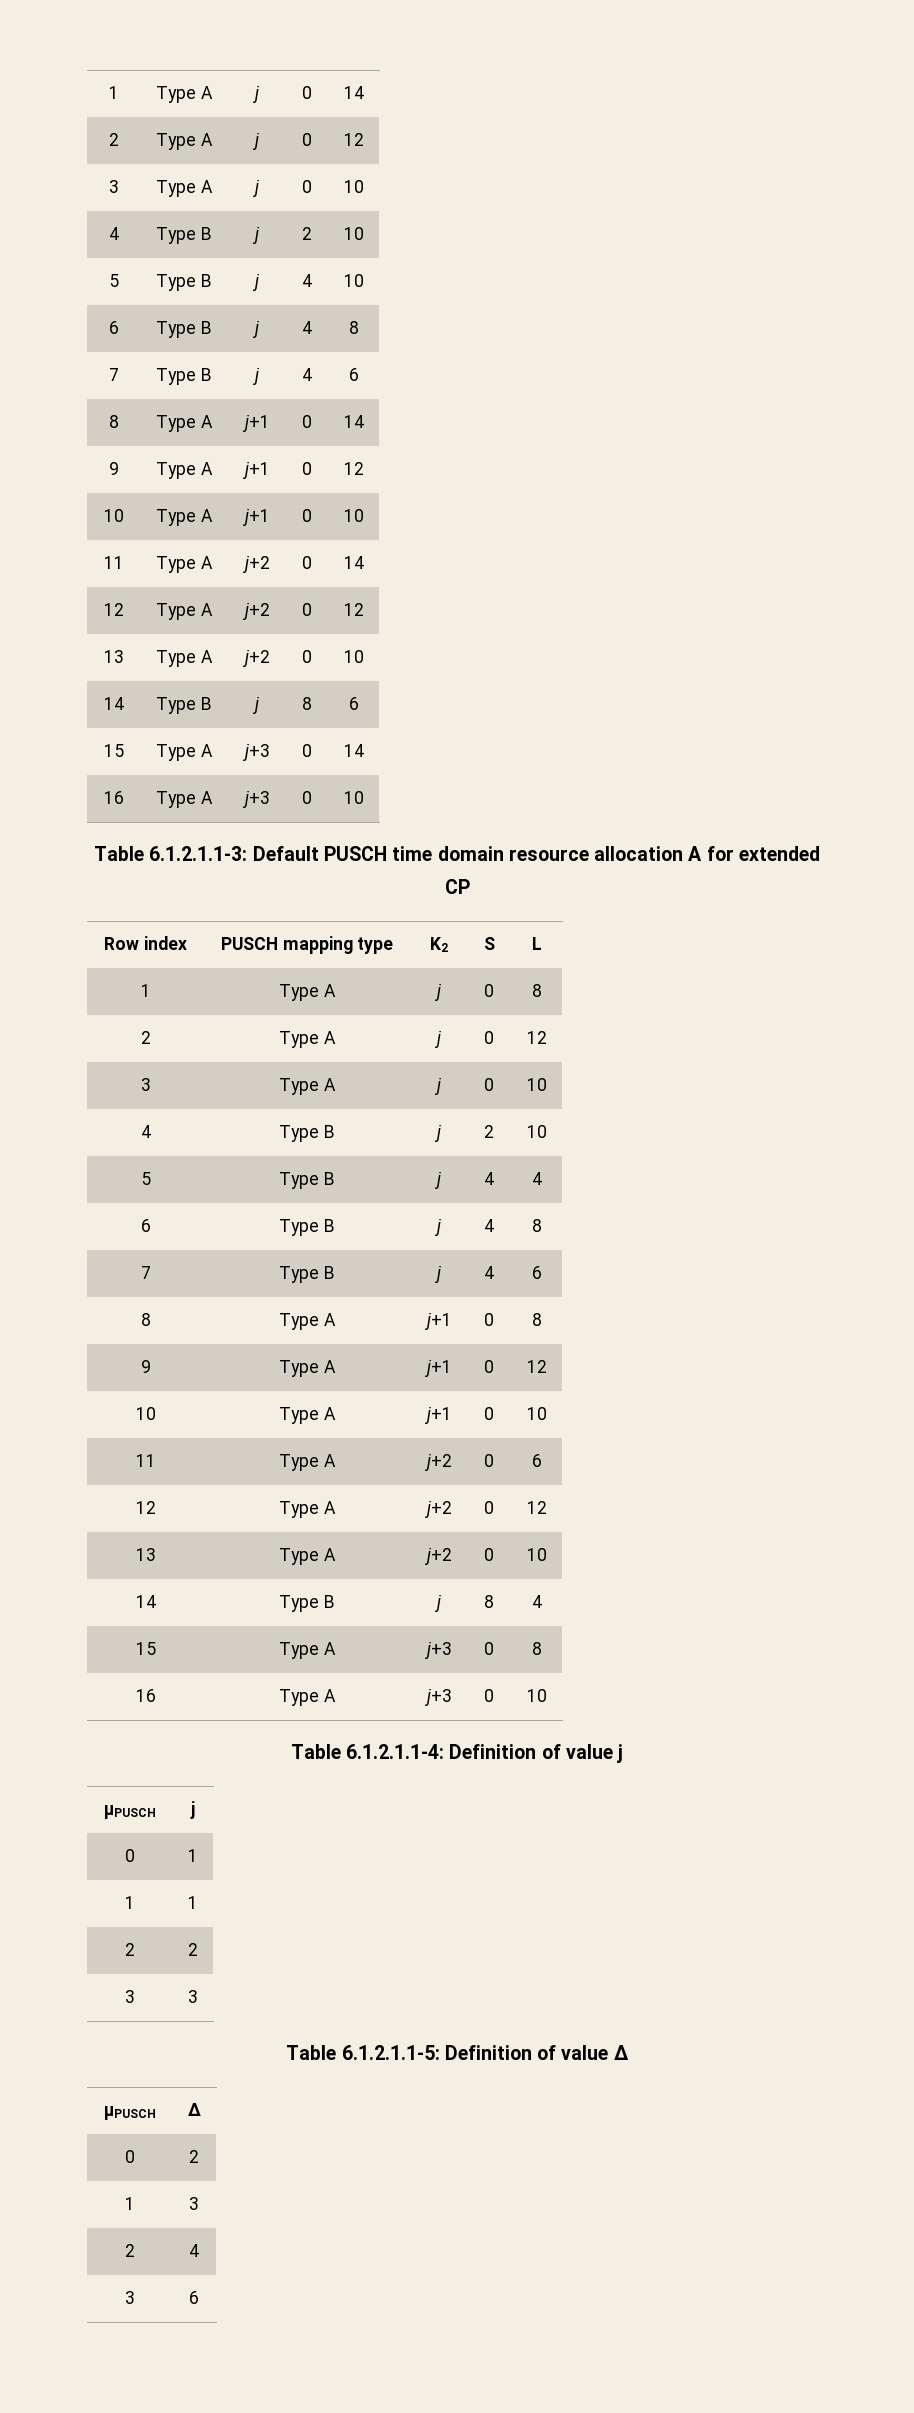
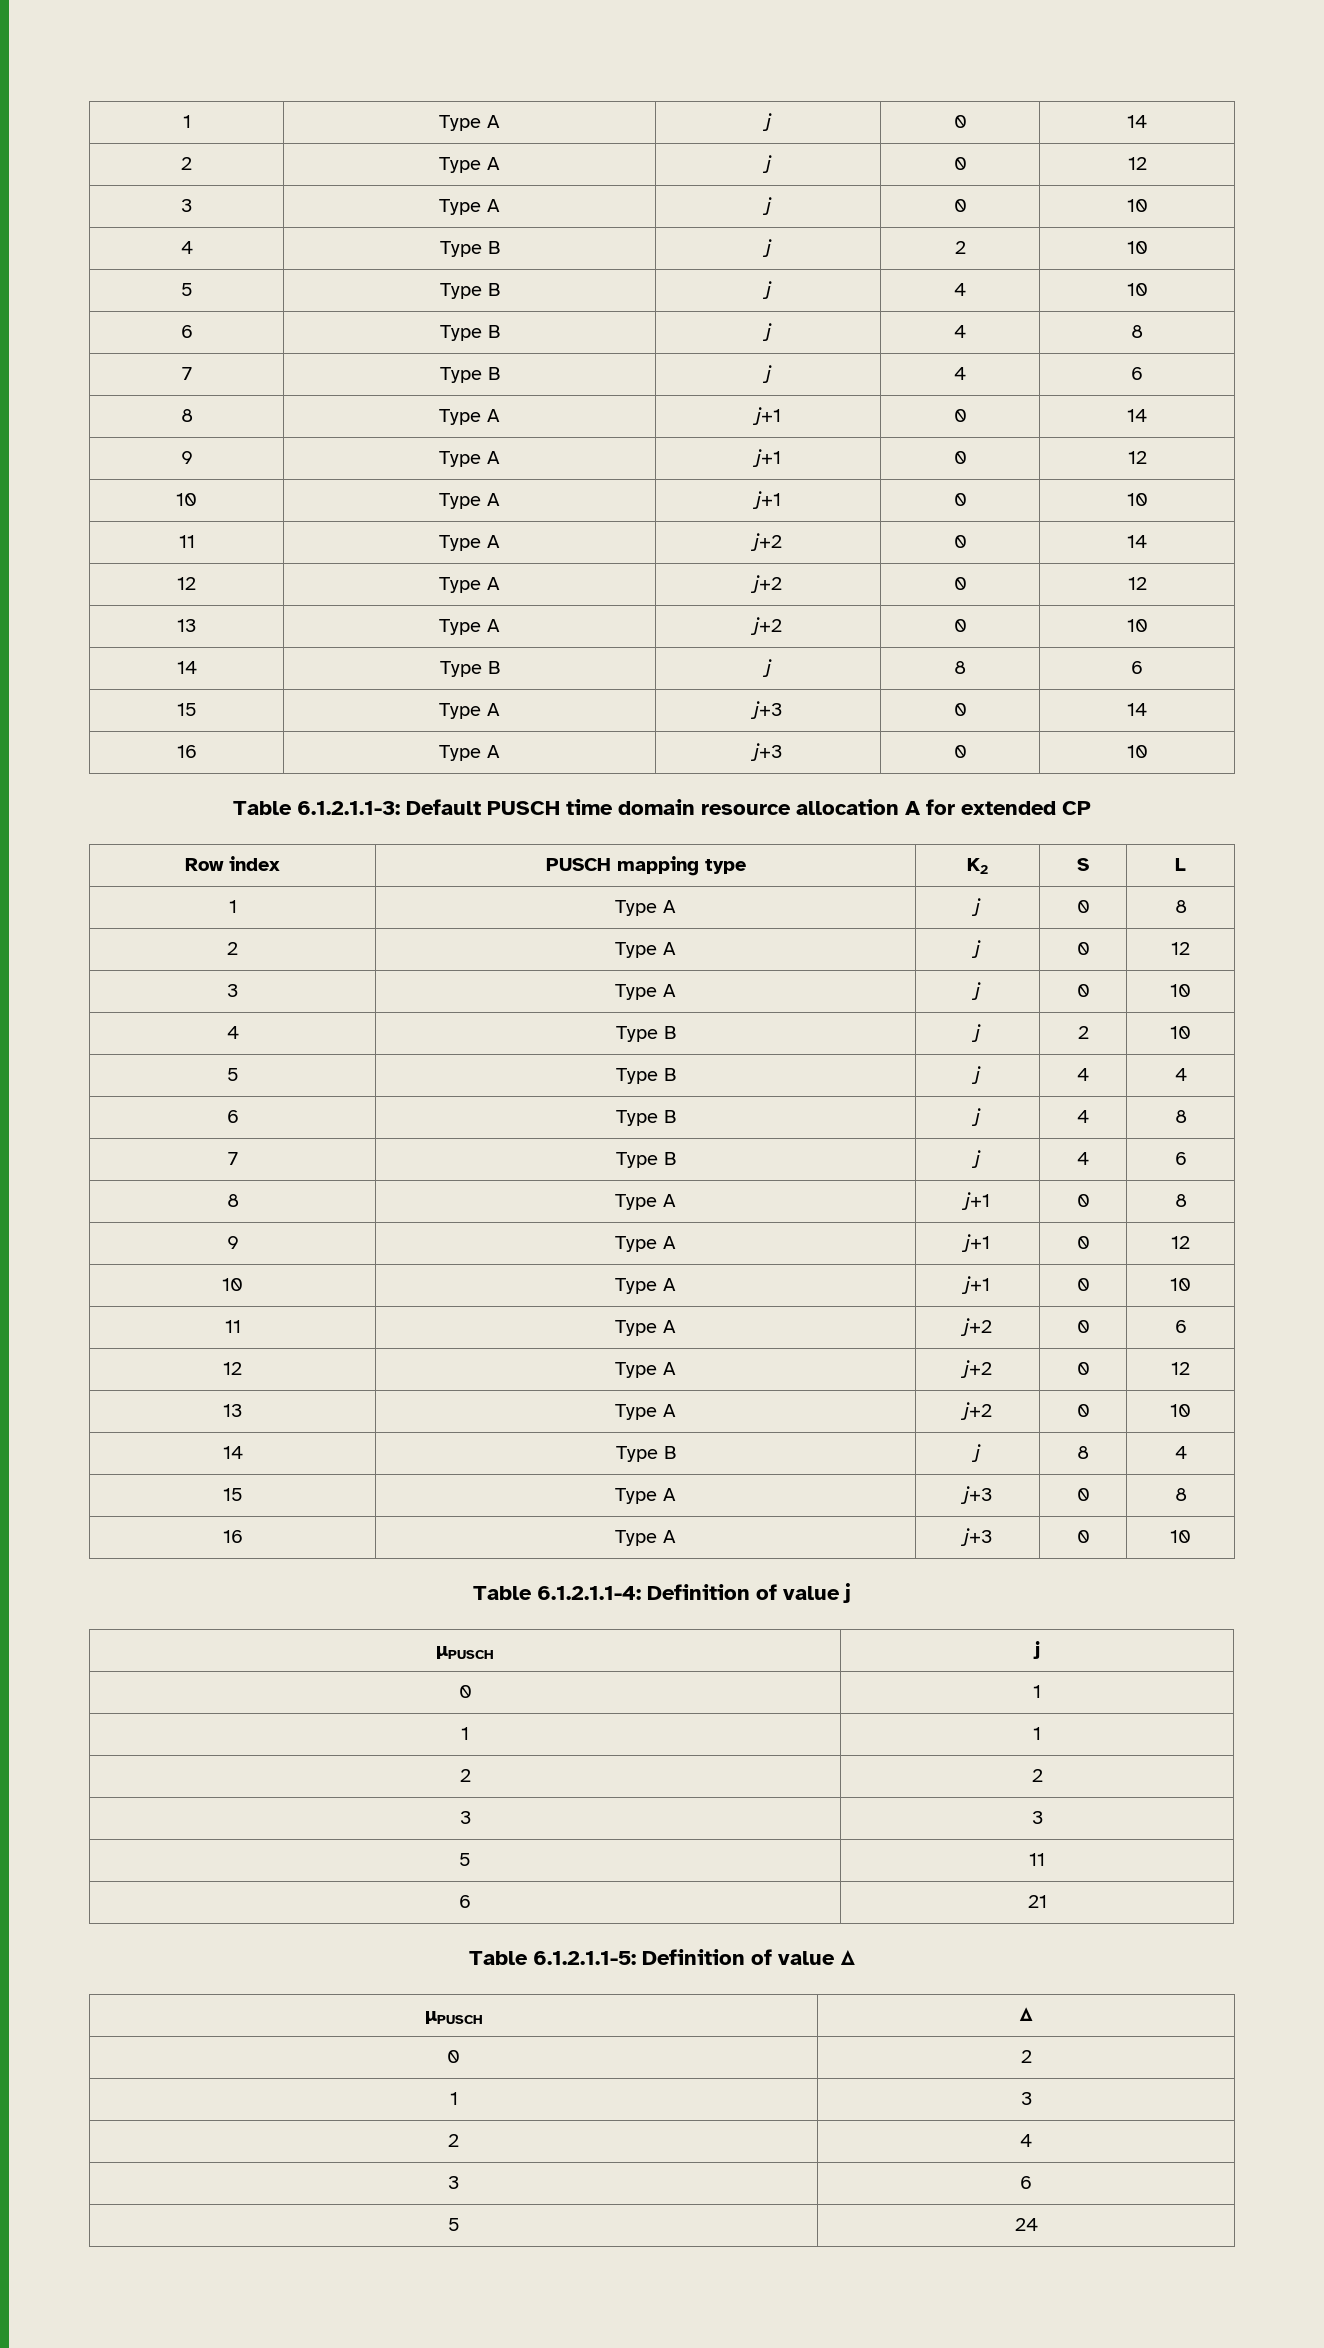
+ 5 | 11
+ 6 | 21
+ 5 | 24

